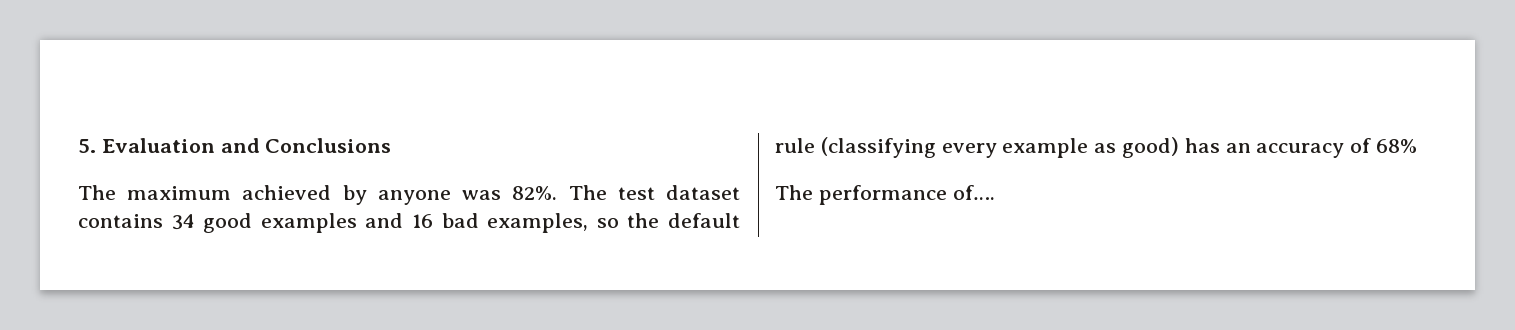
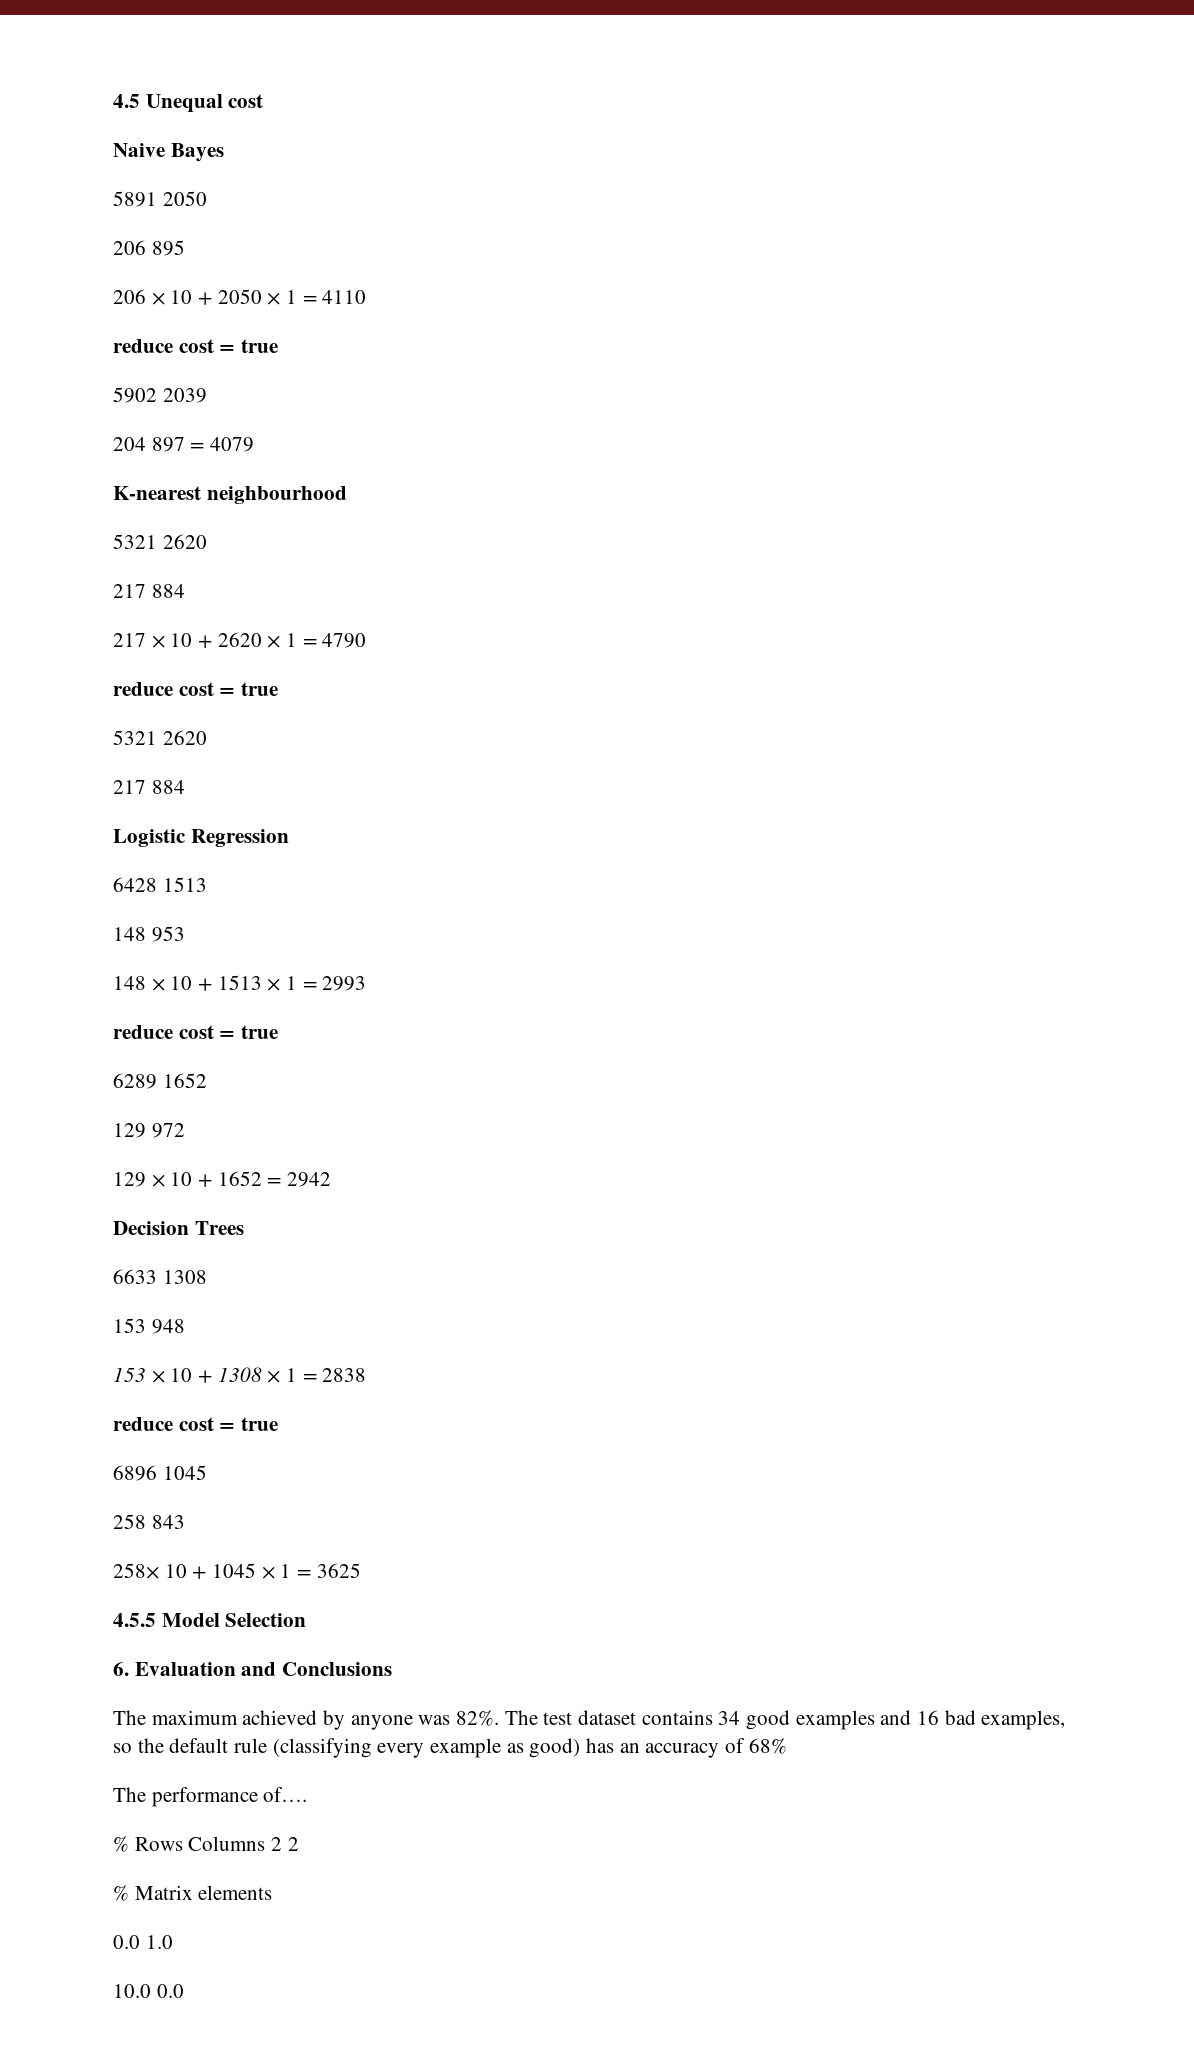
- 5. Evaluation and Conclusions
+ 4.5 Unequal cost
+ Naive Bayes
+ 5891 2050
+ 206 895
+ 206 × 10 + 2050 × 1 = 4110
+ reduce cost = true
+ 5902 2039
+ 204 897 = 4079
+ K-nearest neighbourhood
+ 5321 2620
+ 217 884
+ 217 × 10 + 2620 × 1 = 4790
+ reduce cost = true
+ 5321 2620
+ 217 884
+ Logistic Regression
+ 6428 1513
+ 148 953
+ 148 × 10 + 1513 × 1 = 2993
+ reduce cost = true
+ 6289 1652
+ 129 972
+ 129 × 10 + 1652 = 2942
+ Decision Trees
+ 6633 1308
+ 153 948
+ 153 × 10 + 1308 × 1 = 2838
+ reduce cost = true
+ 6896 1045
+ 258 843
+ 258× 10 + 1045 × 1 = 3625
+ 4.5.5 Model Selection
+ 6. Evaluation and Conclusions
+ % Rows Columns 2 2
+ % Matrix elements
+ 0.0 1.0
+ 10.0 0.0

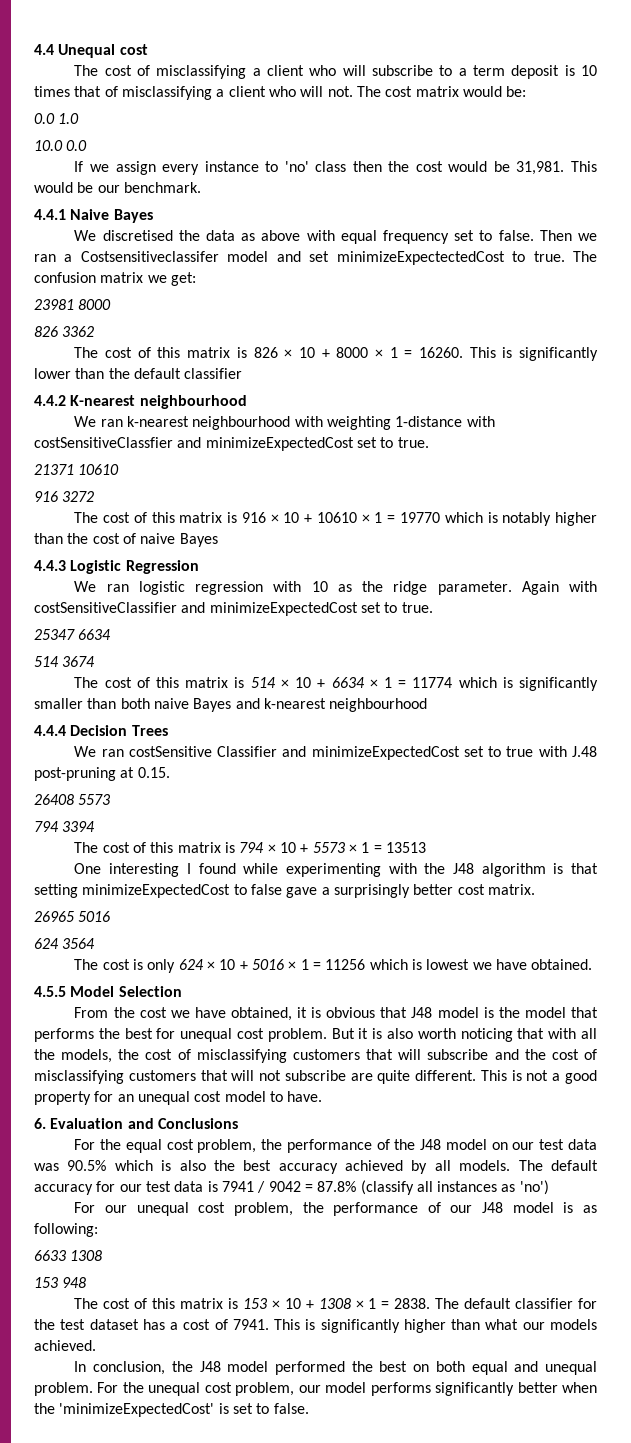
- 4.5 Unequal cost
+ 4.4 Unequal cost
- Naive Bayes
- 5891 2050
- 206 895
- 206 × 10 + 2050 × 1 = 4110
- reduce cost = true
- 5902 2039
- 204 897 = 4079
- K-nearest neighbourhood
- 5321 2620
- 217 884
- 217 × 10 + 2620 × 1 = 4790
- reduce cost = true
- 5321 2620
- 217 884
- Logistic Regression
- 6428 1513
- 148 953
- 148 × 10 + 1513 × 1 = 2993
- reduce cost = true
- 6289 1652
- 129 972
- 129 × 10 + 1652 = 2942
- Decision Trees
+ The cost of misclassifying a client who will subscribe to a term deposit is 10 times that of misclassifying a client who will not. The cost matrix would be:
+ 0.0 1.0
+ 10.0 0.0
+ If we assign every instance to 'no' class then the cost would be 31,981. This would be our benchmark.
+ 4.4.1 Naive Bayes
+ We discretised the data as above with equal frequency set to false. Then we ran a Costsensitiveclassifer model and set minimizeExpectectedCost to true. The confusion matrix we get:
+ 23981 8000
+ 826 3362
+ The cost of this matrix is 826 × 10 + 8000 × 1 = 16260. This is significantly lower than the default classifier
+ 4.4.2 K-nearest neighbourhood
+ We ran k-nearest neighbourhood with weighting 1-distance with costSensitiveClassfier and minimizeExpectedCost set to true.
+ 21371 10610
+ 916 3272
+ The cost of this matrix is 916 × 10 + 10610 × 1 = 19770 which is notably higher than the cost of naive Bayes
+ 4.4.3 Logistic Regression
+ We ran logistic regression with 10 as the ridge parameter. Again with costSensitiveClassifier and minimizeExpectedCost set to true.
+ 25347 6634
+ 514 3674
+ The cost of this matrix is 514 × 10 + 6634 × 1 = 11774 which is significantly smaller than both naive Bayes and k-nearest neighbourhood
+ 4.4.4 Decision Trees
+ We ran costSensitive Classifier and minimizeExpectedCost set to true with J.48 post-pruning at 0.15.
+ 26408 5573
+ 794 3394
+ The cost of this matrix is 794 × 10 + 5573 × 1 = 13513
+ One interesting I found while experimenting with the J48 algorithm is that setting minimizeExpectedCost to false gave a surprisingly better cost matrix.
+ 26965 5016
+ 624 3564
+ The cost is only 624 × 10 + 5016 × 1 = 11256 which is lowest we have obtained.
+ 4.5.5 Model Selection
+ From the cost we have obtained, it is obvious that J48 model is the model that performs the best for unequal cost problem. But it is also worth noticing that with all the models, the cost of misclassifying customers that will subscribe and the cost of misclassifying customers that will not subscribe are quite different. This is not a good property for an unequal cost model to have.
+ 6. Evaluation and Conclusions
+ For the equal cost problem, the performance of the J48 model on our test data was 90.5% which is also the best accuracy achieved by all models. The default accuracy for our test data is 7941 / 9042 = 87.8% (classify all instances as 'no')
+ For our unequal cost problem, the performance of our J48 model is as following:
  6633 1308
  153 948
- 153 × 10 + 1308 × 1 = 2838
- reduce cost = true
- 6896 1045
- 258 843
- 258× 10 + 1045 × 1 = 3625
- 4.5.5 Model Selection
- 6. Evaluation and Conclusions
- The maximum achieved by anyone was 82%. The test dataset contains 34 good examples and 16 bad examples, so the default rule (classifying every example as good) has an accuracy of 68%
- The performance of….
- % Rows Columns 2 2
- % Matrix elements
- 0.0 1.0
- 10.0 0.0
+ The cost of this matrix is 153 × 10 + 1308 × 1 = 2838. The default classifier for the test dataset has a cost of 7941. This is significantly higher than what our models achieved.
+ In conclusion, the J48 model performed the best on both equal and unequal problem. For the unequal cost problem, our model performs significantly better when the 'minimizeExpectedCost' is set to false.

